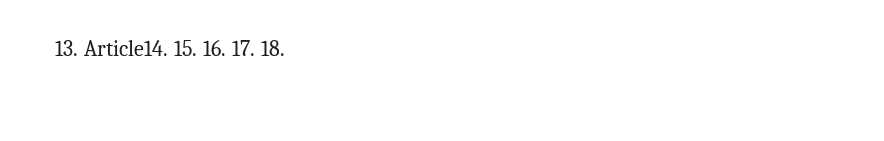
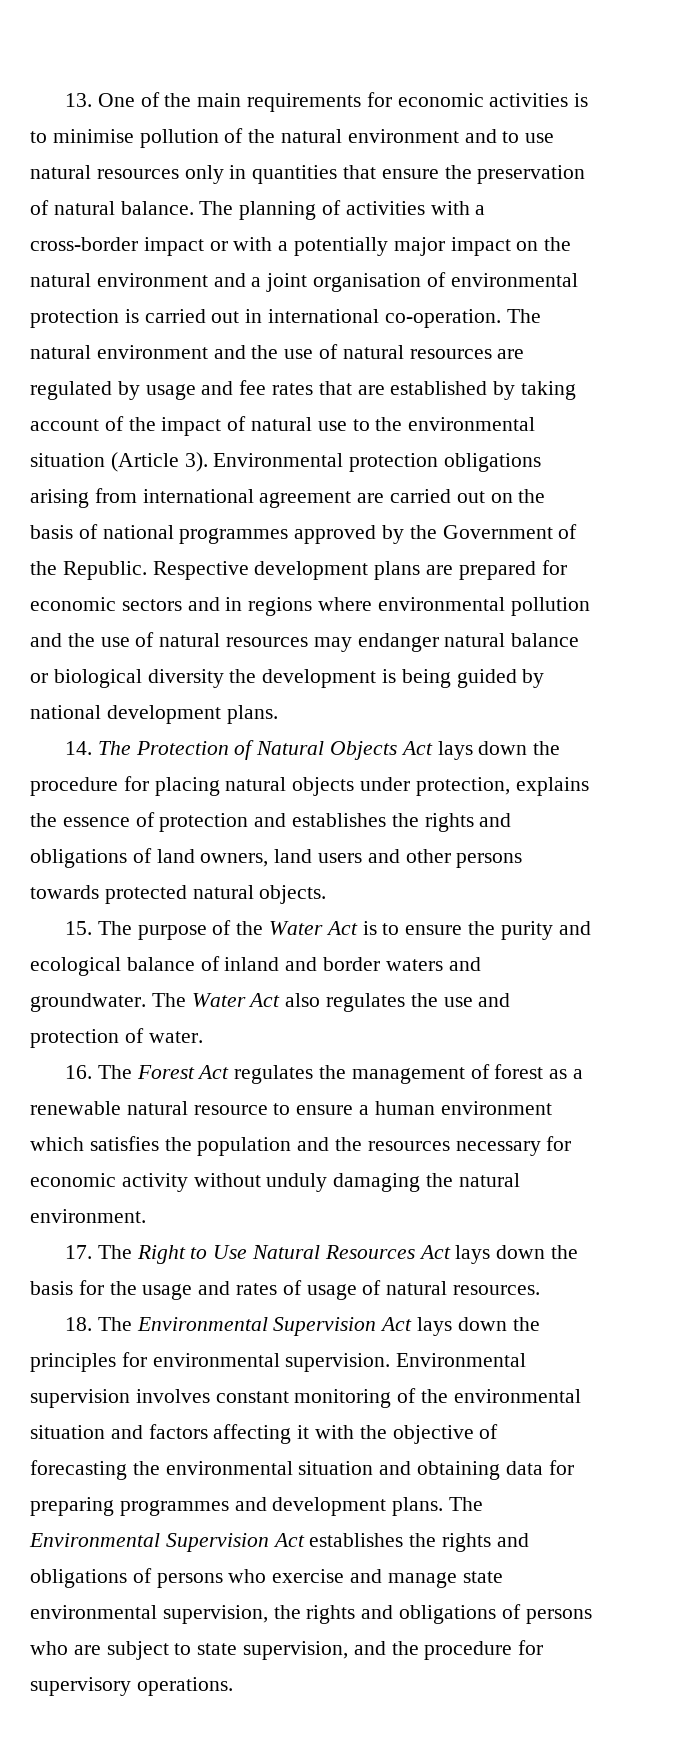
- 13. Article14. 15. 16. 17. 18.
+ 13. One of the main requirements for economic activities is to minimise pollution of the natural environment and to use natural resources only in quantities that ensure the preservation of natural balance. The planning of activities with a cross-border impact or with a potentially major impact on the natural environment and a joint organisation of environmental protection is carried out in international co-operation. The natural environment and the use of natural resources are regulated by usage and fee rates that are established by taking account of the impact of natural use to the environmental situation (Article 3). Environmental protection obligations arising from international agreement are carried out on the basis of national programmes approved by the Government of the Republic. Respective development plans are prepared for economic sectors and in regions where environmental pollution and the use of natural resources may endanger natural balance or biological diversity the development is being guided by national development plans.
+ 14. The Protection of Natural Objects Act lays down the procedure for placing natural objects under protection, explains the essence of protection and establishes the rights and obligations of land owners, land users and other persons towards protected natural objects.
+ 15. The purpose of the Water Act is to ensure the purity and ecological balance of inland and border waters and groundwater. The Water Act also regulates the use and protection of water.
+ 16. The Forest Act regulates the management of forest as a renewable natural resource to ensure a human environment which satisfies the population and the resources necessary for economic activity without unduly damaging the natural environment.
+ 17. The Right to Use Natural Resources Act lays down the basis for the usage and rates of usage of natural resources.
+ 18. The Environmental Supervision Act lays down the principles for environmental supervision. Environmental supervision involves constant monitoring of the environmental situation and factors affecting it with the objective of forecasting the environmental situation and obtaining data for preparing programmes and development plans. The Environmental Supervision Act establishes the rights and obligations of persons who exercise and manage state environmental supervision, the rights and obligations of persons who are subject to state supervision, and the procedure for supervisory operations.

